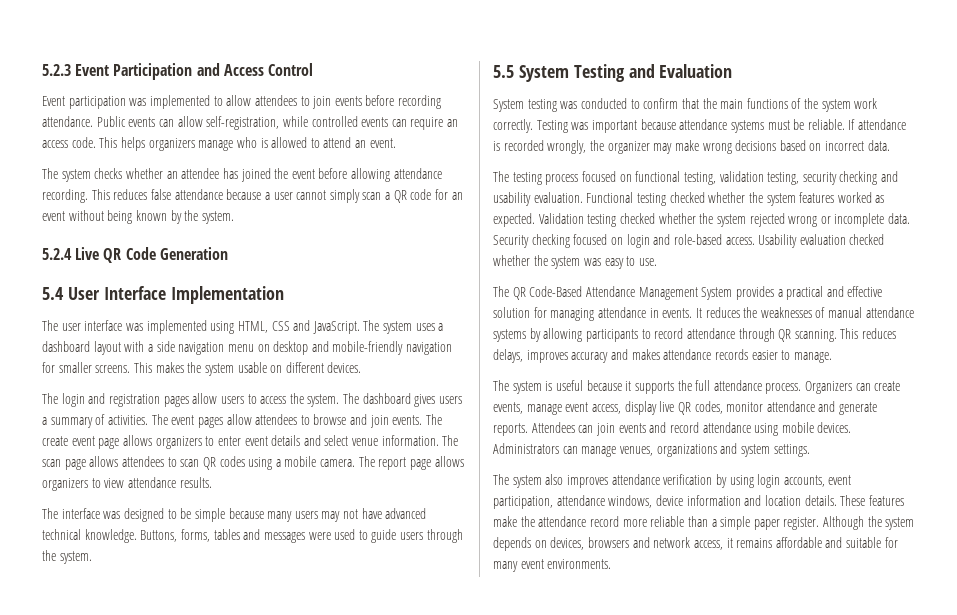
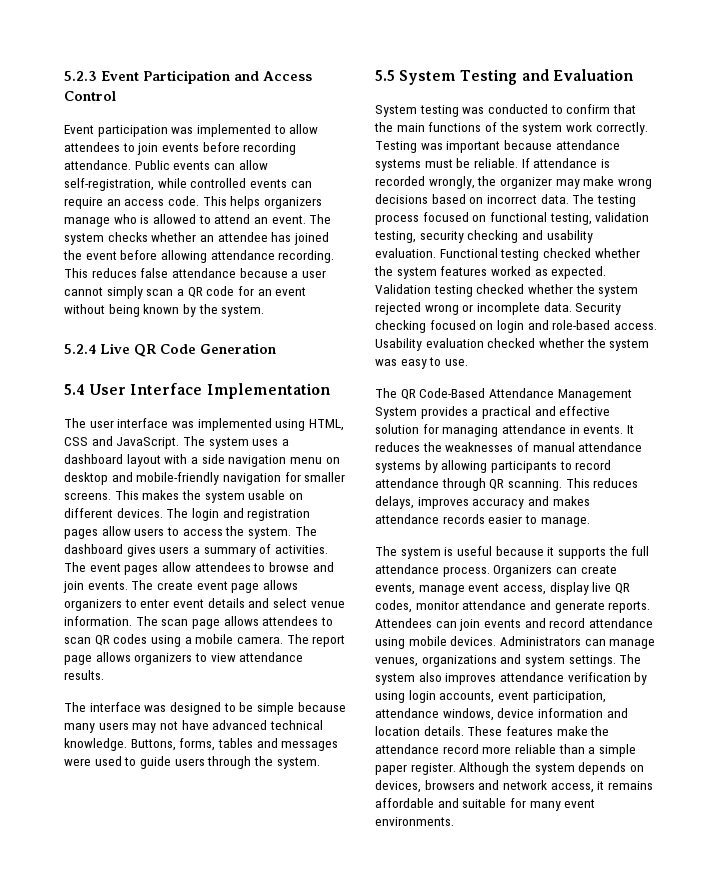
- This helps organizers manage who is allowed to attend an event.
- The system checks whether an attendee has joined the event before allowing attendance recording.
+ This helps organizers manage who is allowed to attend an event. The system checks whether an attendee has joined the event before allowing attendance recording.
- This makes the system usable on different devices.
- The login and registration pages allow users to access the system.
+ This makes the system usable on different devices. The login and registration pages allow users to access the system.
- If attendance is recorded wrongly, the organizer may make wrong decisions based on incorrect data.
- The testing process focused on functional testing, validation testing, security checking and usability evaluation.
+ If attendance is recorded wrongly, the organizer may make wrong decisions based on incorrect data. The testing process focused on functional testing, validation testing, security checking and usability evaluation.
- Administrators can manage venues, organizations and system settings.
- The system also improves attendance verification by using login accounts, event participation, attendance windows, device information and location details.
+ Administrators can manage venues, organizations and system settings. The system also improves attendance verification by using login accounts, event participation, attendance windows, device information and location details.

